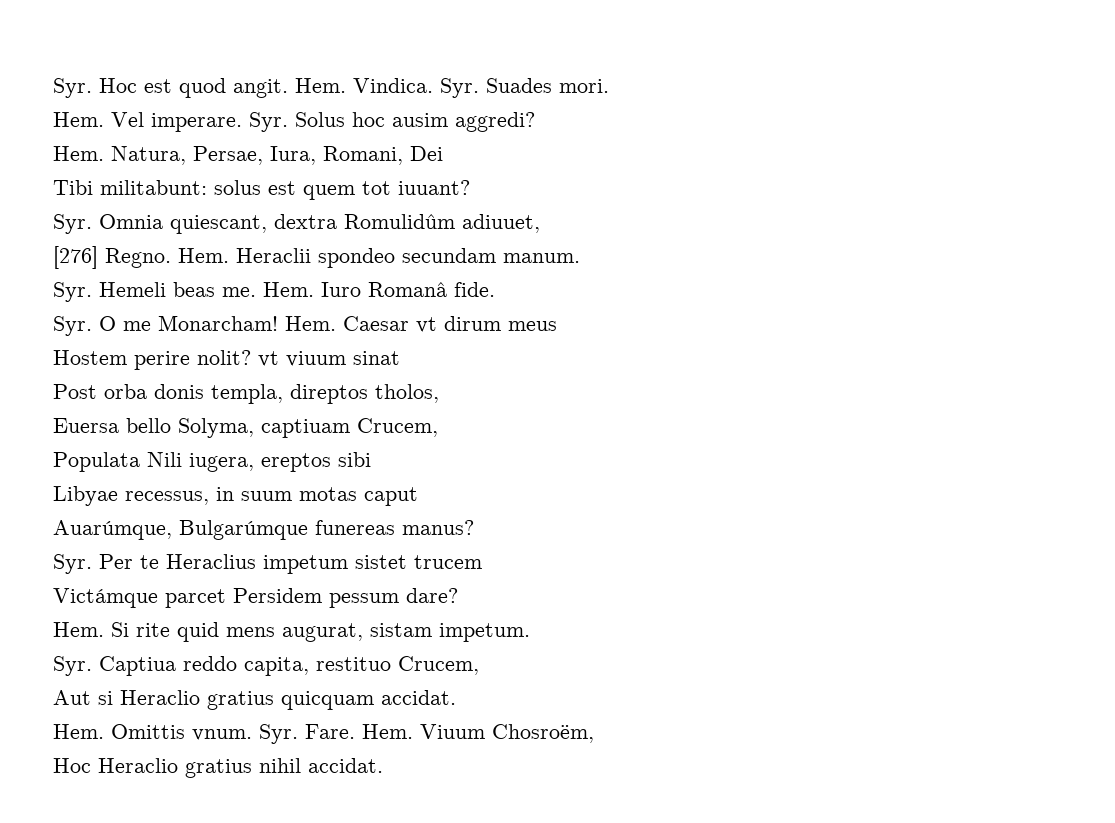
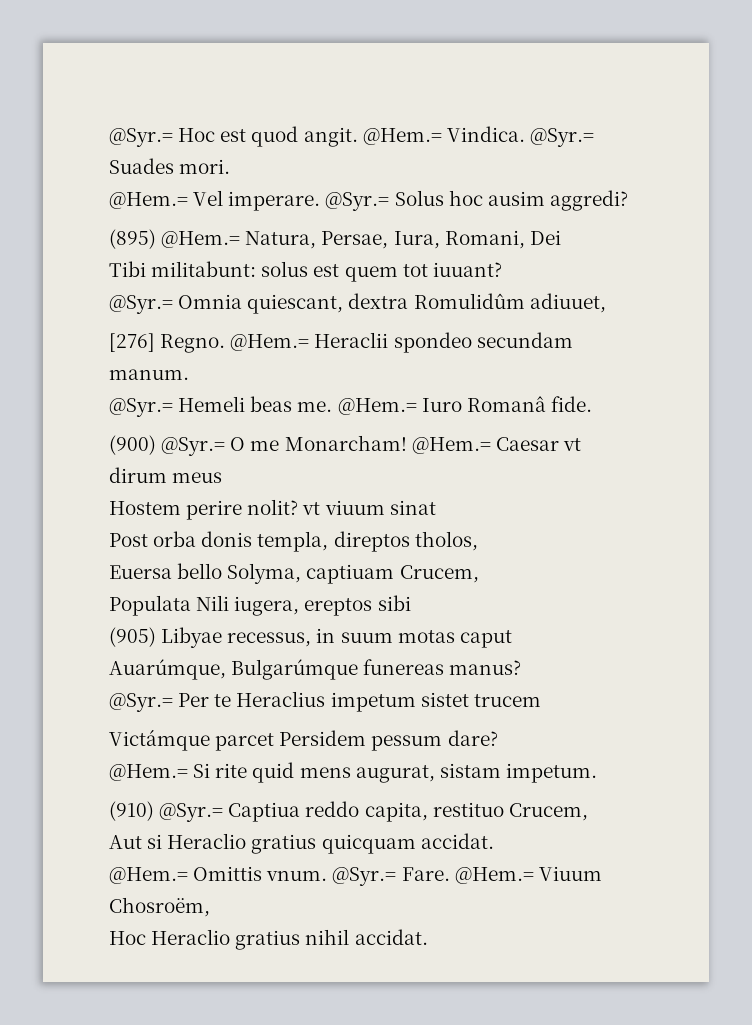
- Syr. Hoc est quod angit.
+ @Syr.= Hoc est quod angit.
- Hem. Vindica. Syr. Suades mori.
+ @Hem.= Vindica. @Syr.= Suades mori.
- Hem. Vel imperare.
+ @Hem.= Vel imperare.
- Syr. Solus hoc ausim aggredi?
+ @Syr.= Solus hoc ausim aggredi?
- Hem. Natura, Persae, Iura, Romani, Dei
+ (895) @Hem.= Natura, Persae, Iura, Romani, Dei
- Syr. Omnia quiescant, dextra Romulidûm adiuuet,
+ @Syr.= Omnia quiescant, dextra Romulidûm adiuuet,
- Hem. Heraclii spondeo secundam manum.
+ @Hem.= Heraclii spondeo secundam manum.
- Syr. Hemeli beas me.
+ @Syr.= Hemeli beas me.
- Hem. Iuro Romanâ fide.
+ @Hem.= Iuro Romanâ fide.
- Syr. O me Monarcham!
+ (900) @Syr.= O me Monarcham!
- Hem. Caesar vt dirum meus
+ @Hem.= Caesar vt dirum meus
- Libyae recessus, in suum motas caput
+ (905) Libyae recessus, in suum motas caput
- Syr. Per te Heraclius impetum sistet trucem
+ @Syr.= Per te Heraclius impetum sistet trucem
- Hem. Si rite quid mens augurat, sistam impetum.
+ @Hem.= Si rite quid mens augurat, sistam impetum.
- Syr. Captiua reddo capita, restituo Crucem,
+ (910) @Syr.= Captiua reddo capita, restituo Crucem,
- Hem. Omittis vnum.
+ @Hem.= Omittis vnum.
- Syr. Fare. Hem. Viuum Chosroëm,
+ @Syr.= Fare. @Hem.= Viuum Chosroëm,

